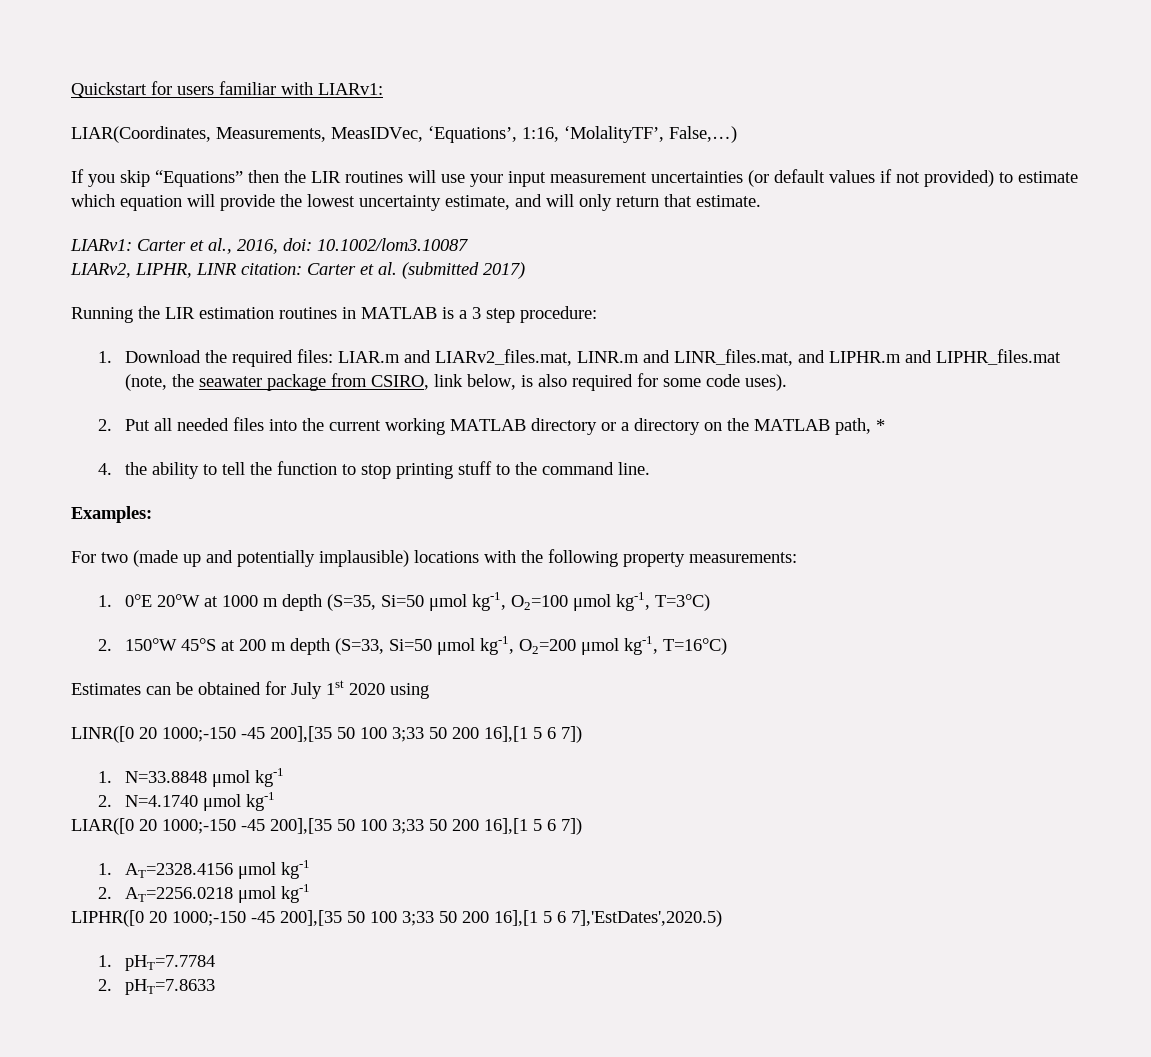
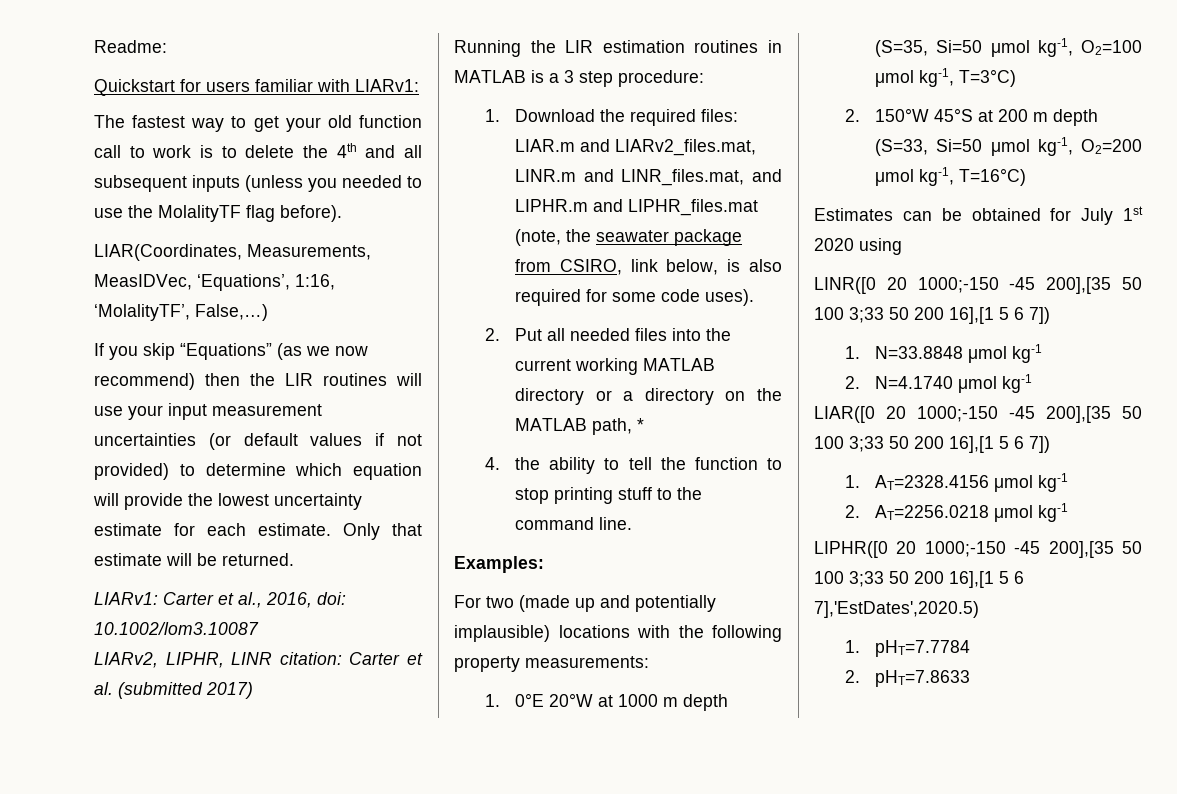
+ Readme:
+ The fastest way to get your old function call to work is to delete the 4th and all subsequent inputs (unless you needed to use the MolalityTF flag before).
- If you skip “Equations” then the LIR routines will use your input measurement uncertainties (or default values if not provided) to estimate which equation will provide the lowest uncertainty estimate, and will only return that estimate.
+ If you skip “Equations” (as we now recommend) then the LIR routines will use your input measurement uncertainties (or default values if not provided) to determine which equation will provide the lowest uncertainty estimate for each estimate. Only that estimate will be returned.

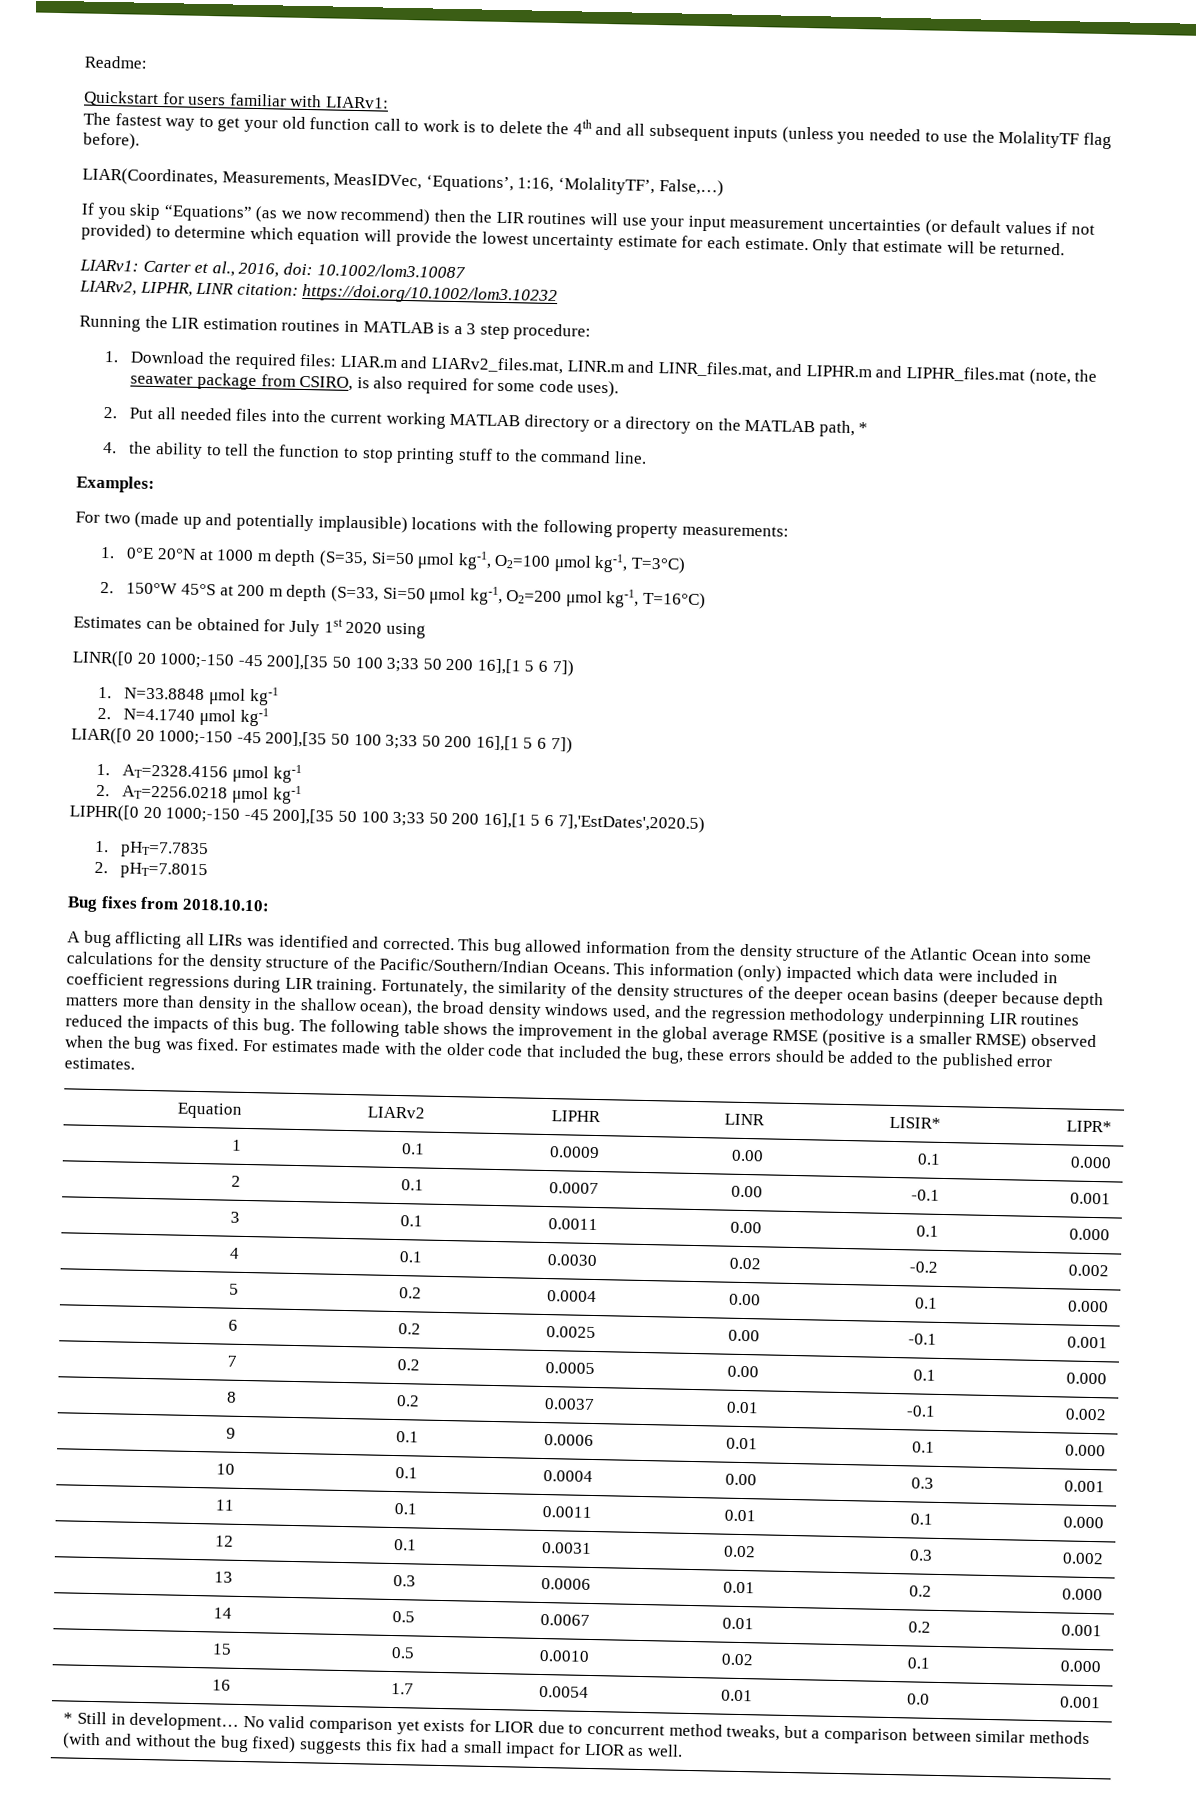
- LIARv2, LIPHR, LINR citation: Carter et al. (submitted 2017)
+ LIARv2, LIPHR, LINR citation: https://doi.org/10.1002/lom3.10232
- 1. Download the required files: LIAR.m and LIARv2_files.mat, LINR.m and LINR_files.mat, and LIPHR.m and LIPHR_files.mat (note, the seawater package from CSIRO, link below, is also required for some code uses).
+ 1. Download the required files: LIAR.m and LIARv2_files.mat, LINR.m and LINR_files.mat, and LIPHR.m and LIPHR_files.mat (note, the seawater package from CSIRO, is also required for some code uses).
- 1. 0°E 20°W at 1000 m depth (S=35, Si=50 μmol kg-1, O2=100 μmol kg-1, T=3°C)
+ 1. 0°E 20°N at 1000 m depth (S=35, Si=50 μmol kg-1, O2=100 μmol kg-1, T=3°C)
- 1. pHT=7.7784
- 2. pHT=7.8633
+ 1. pHT=7.7835
+ 2. pHT=7.8015
+ Bug fixes from 2018.10.10:
+ A bug afflicting all LIRs was identified and corrected. This bug allowed information from the density structure of the Atlantic Ocean into some calculations for the density structure of the Pacific/Southern/Indian Oceans. This information (only) impacted which data were included in coefficient regressions during LIR training. Fortunately, the similarity of the density structures of the deeper ocean basins (deeper because depth matters more than density in the shallow ocean), the broad density windows used, and the regression methodology underpinning LIR routines reduced the impacts of this bug. The following table shows the improvement in the global average RMSE (positive is a smaller RMSE) observed when the bug was fixed. For estimates made with the older code that included the bug, these errors should be added to the published error estimates.
+ Equation | LIARv2 | LIPHR | LINR | LISIR* | LIPR*
+ 1 | 0.1 | 0.0009 | 0.00 | 0.1 | 0.000
+ 2 | 0.1 | 0.0007 | 0.00 | -0.1 | 0.001
+ 3 | 0.1 | 0.0011 | 0.00 | 0.1 | 0.000
+ 4 | 0.1 | 0.0030 | 0.02 | -0.2 | 0.002
+ 5 | 0.2 | 0.0004 | 0.00 | 0.1 | 0.000
+ 6 | 0.2 | 0.0025 | 0.00 | -0.1 | 0.001
+ 7 | 0.2 | 0.0005 | 0.00 | 0.1 | 0.000
+ 8 | 0.2 | 0.0037 | 0.01 | -0.1 | 0.002
+ 9 | 0.1 | 0.0006 | 0.01 | 0.1 | 0.000
+ 10 | 0.1 | 0.0004 | 0.00 | 0.3 | 0.001
+ 11 | 0.1 | 0.0011 | 0.01 | 0.1 | 0.000
+ 12 | 0.1 | 0.0031 | 0.02 | 0.3 | 0.002
+ 13 | 0.3 | 0.0006 | 0.01 | 0.2 | 0.000
+ 14 | 0.5 | 0.0067 | 0.01 | 0.2 | 0.001
+ 15 | 0.5 | 0.0010 | 0.02 | 0.1 | 0.000
+ 16 | 1.7 | 0.0054 | 0.01 | 0.0 | 0.001
+ * Still in development… No valid comparison yet exists for LIOR due to concurrent method tweaks, but a comparison between similar methods (with and without the bug fixed) suggests this fix had a small impact for LIOR as well.

